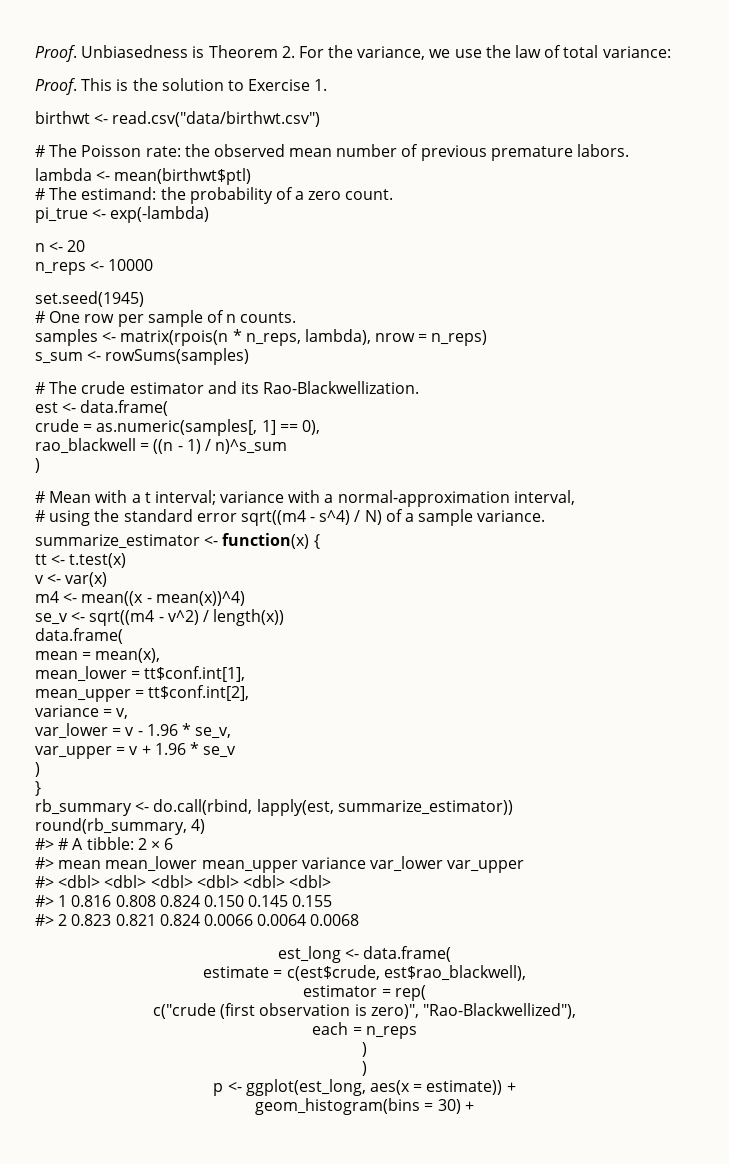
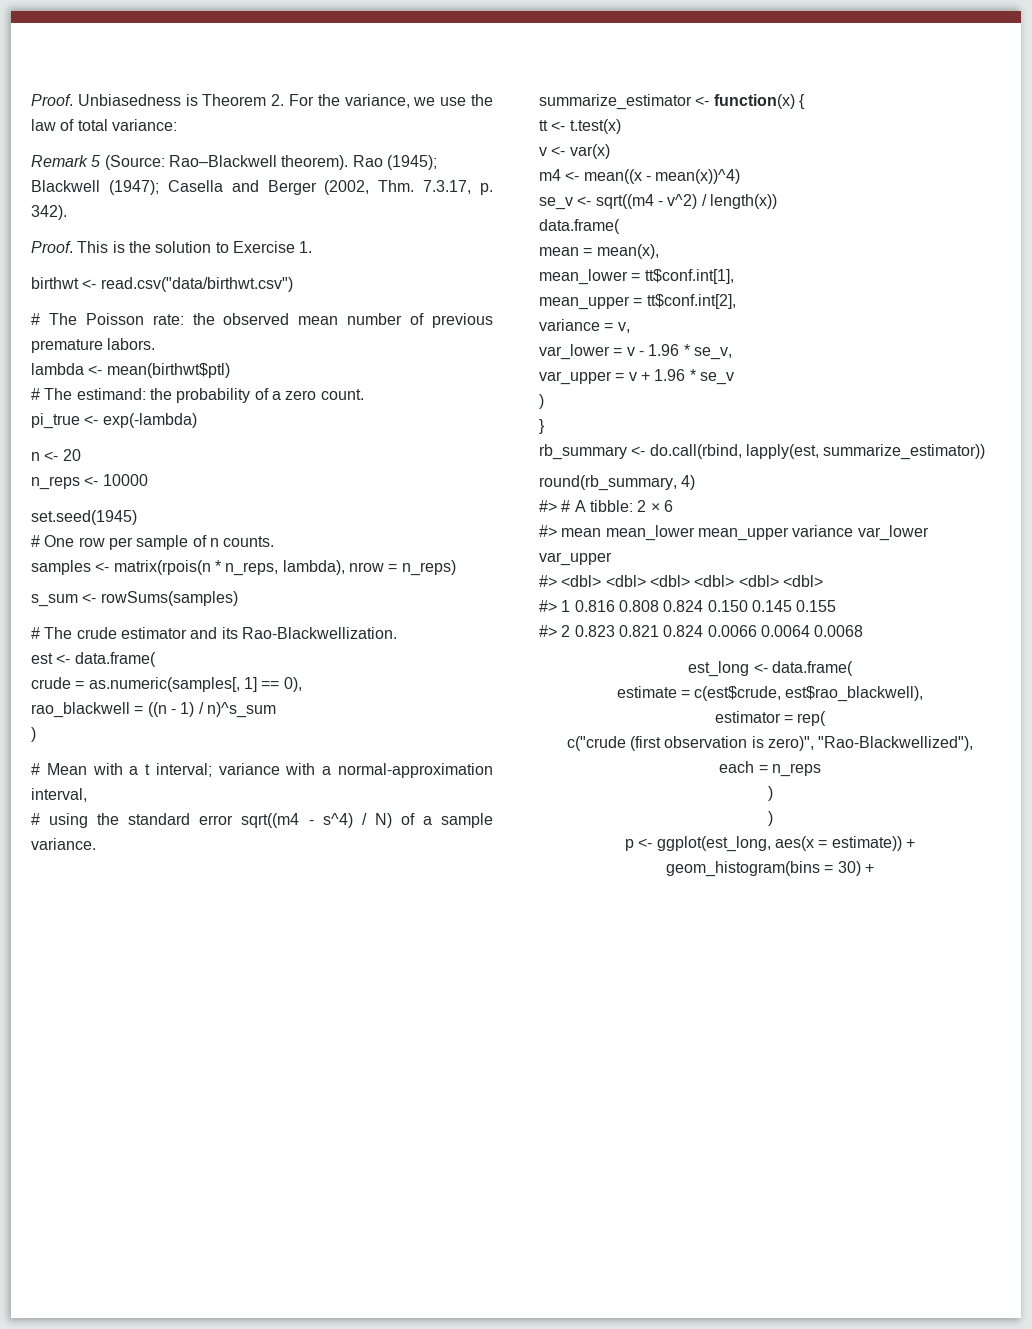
+ Remark 5 (Source: Rao–Blackwell theorem). Rao (1945); Blackwell (1947); Casella and Berger (2002, Thm. 7.3.17, p. 342).

